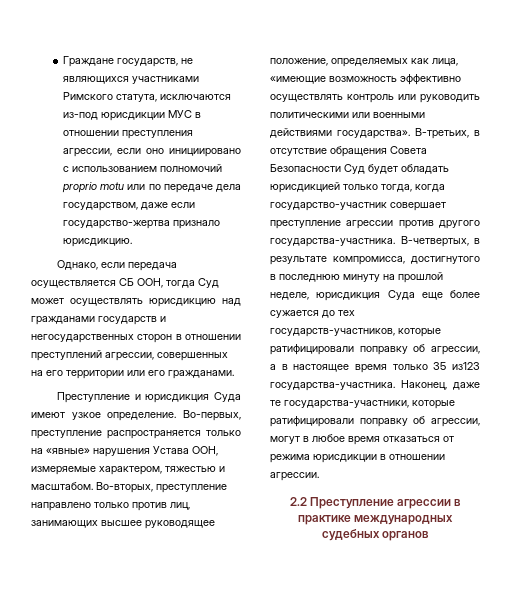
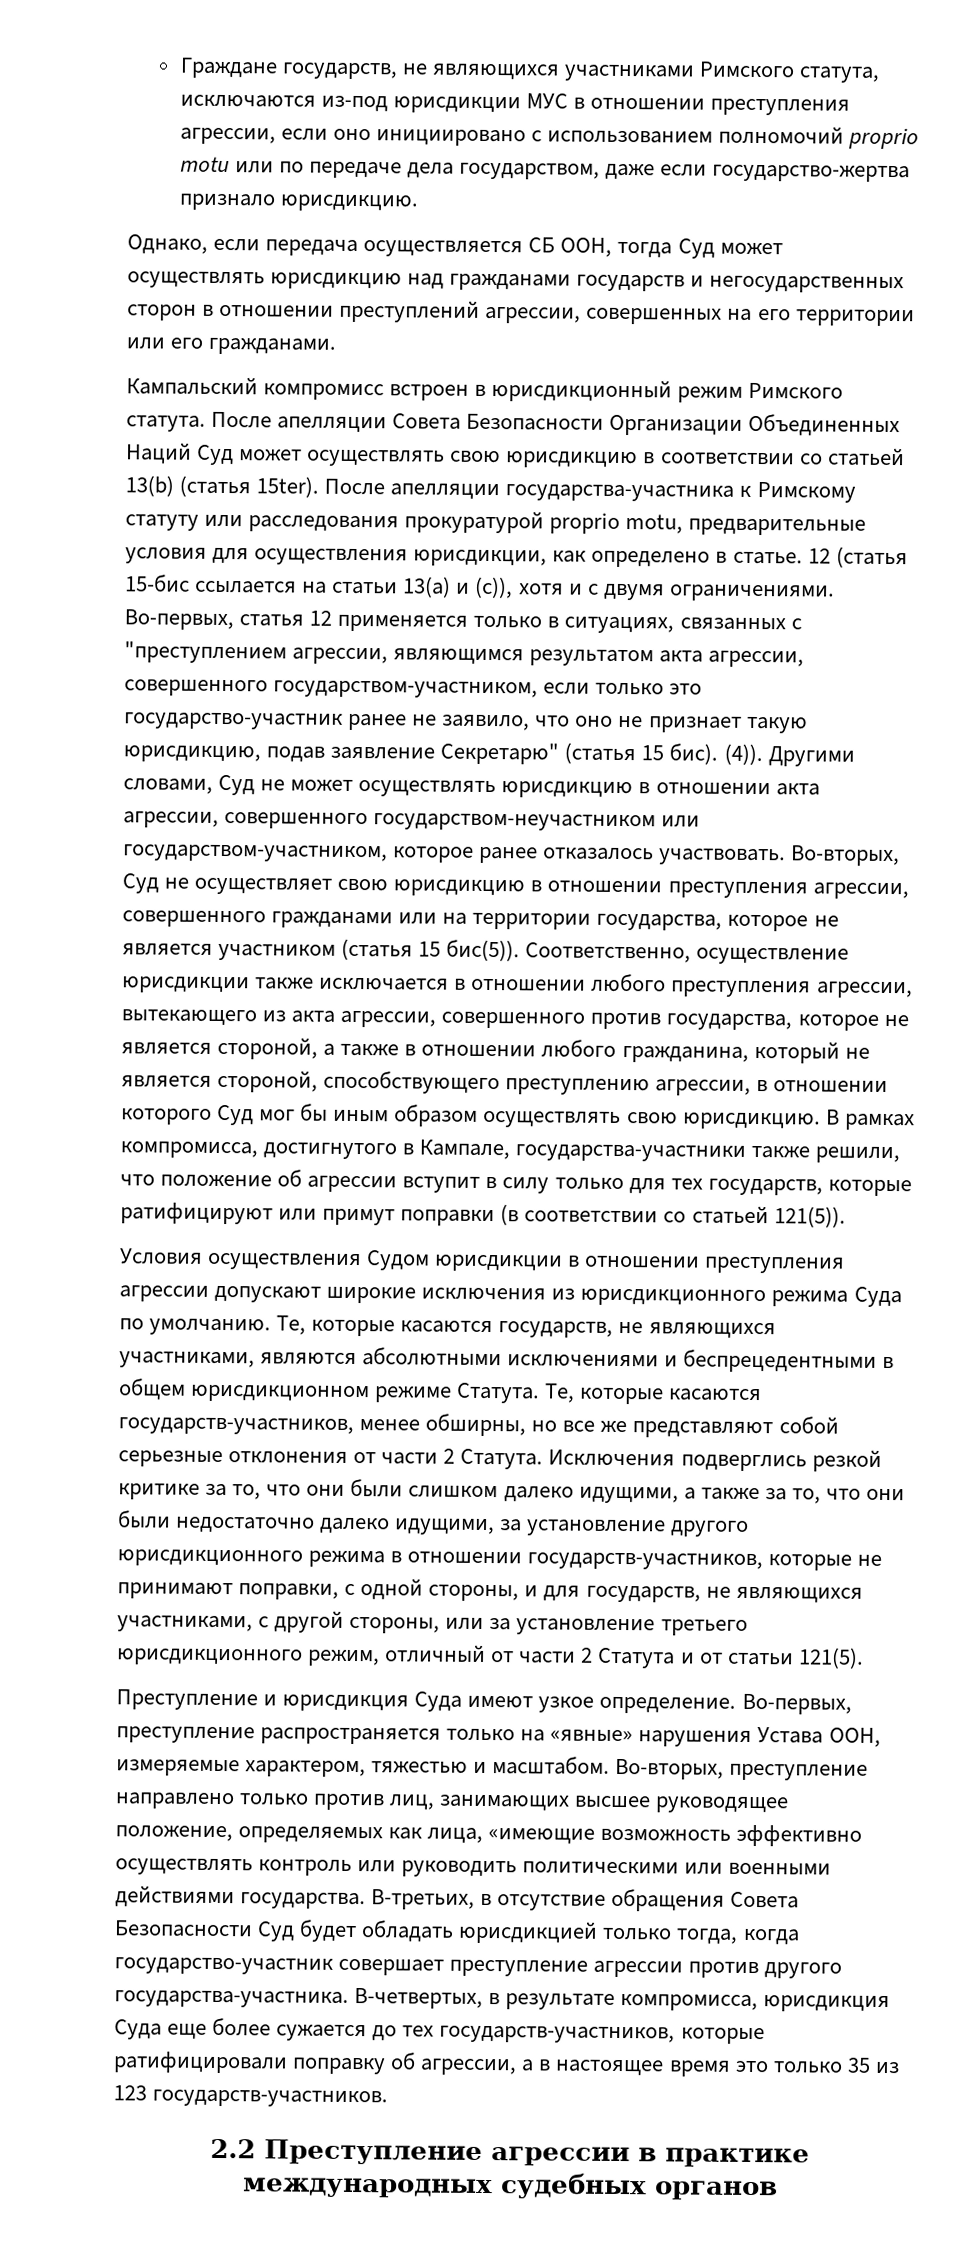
+ Кампальский компромисс встроен в юрисдикционный режим Римского статута. После апелляции Совета Безопасности Организации Объединенных Наций Суд может осуществлять свою юрисдикцию в соответствии со статьей 13(b) (статья 15ter). После апелляции государства-участника к Римскому статуту или расследования прокуратурой proprio motu, предварительные условия для осуществления юрисдикции, как определено в статье. 12 (статья 15-бис ссылается на статьи 13(а) и (с)), хотя и с двумя ограничениями. Во-первых, статья 12 применяется только в ситуациях, связанных с "преступлением агрессии, являющимся результатом акта агрессии, совершенного государством-участником, если только это государство-участник ранее не заявило, что оно не признает такую юрисдикцию, подав заявление Секретарю" (статья 15 бис). (4)). Другими словами, Суд не может осуществлять юрисдикцию в отношении акта агрессии, совершенного государством-неучастником или государством-участником, которое ранее отказалось участвовать. Во-вторых, Суд не осуществляет свою юрисдикцию в отношении преступления агрессии, совершенного гражданами или на территории государства, которое не является участником (статья 15 бис(5)). Соответственно, осуществление юрисдикции также исключается в отношении любого преступления агрессии, вытекающего из акта агрессии, совершенного против государства, которое не является стороной, а также в отношении любого гражданина, который не является стороной, способствующего преступлению агрессии, в отношении которого Суд мог бы иным образом осуществлять свою юрисдикцию. В рамках компромисса, достигнутого в Кампале, государства-участники также решили, что положение об агрессии вступит в силу только для тех государств, которые ратифицируют или примут поправки (в соответствии со статьей 121(5)).
+ Условия осуществления Судом юрисдикции в отношении преступления агрессии допускают широкие исключения из юрисдикционного режима Суда по умолчанию. Те, которые касаются государств, не являющихся участниками, являются абсолютными исключениями и беспрецедентными в общем юрисдикционном режиме Статута. Те, которые касаются государств-участников, менее обширны, но все же представляют собой серьезные отклонения от части 2 Статута. Исключения подверглись резкой критике за то, что они были слишком далеко идущими, а также за то, что они были недостаточно далеко идущими, за установление другого юрисдикционного режима в отношении государств-участников, которые не принимают поправки, с одной стороны, и для государств, не являющихся участниками, с другой стороны, или за установление третьего юрисдикционного режим, отличный от части 2 Статута и от статьи 121(5).
- Во-вторых, преступление направлено только против лиц, занимающих высшее руководящее положение, определяемых как лица, «имеющие возможность эффективно осуществлять контроль или руководить политическими или военными действиями государства».
+ Во-вторых, преступление направлено только против лиц, занимающих высшее руководящее положение, определяемых как лица, «имеющие возможность эффективно осуществлять контроль или руководить политическими или военными действиями государства.
- В-четвертых, в результате компромисса, достигнутого в последнюю минуту на прошлой неделе, юрисдикция Суда еще более сужается до тех государств-участников, которые ратифицировали поправку об агрессии, а в настоящее время только 35 из123 государства-участника. Наконец, даже те государства-участники, которые ратифицировали поправку об агрессии, могут в любое время отказаться от режима юрисдикции в отношении агрессии.
+ В-четвертых, в результате компромисса, юрисдикция Суда еще более сужается до тех государств-участников, которые ратифицировали поправку об агрессии, а в настоящее время это только 35 из 123 государств-участников.

